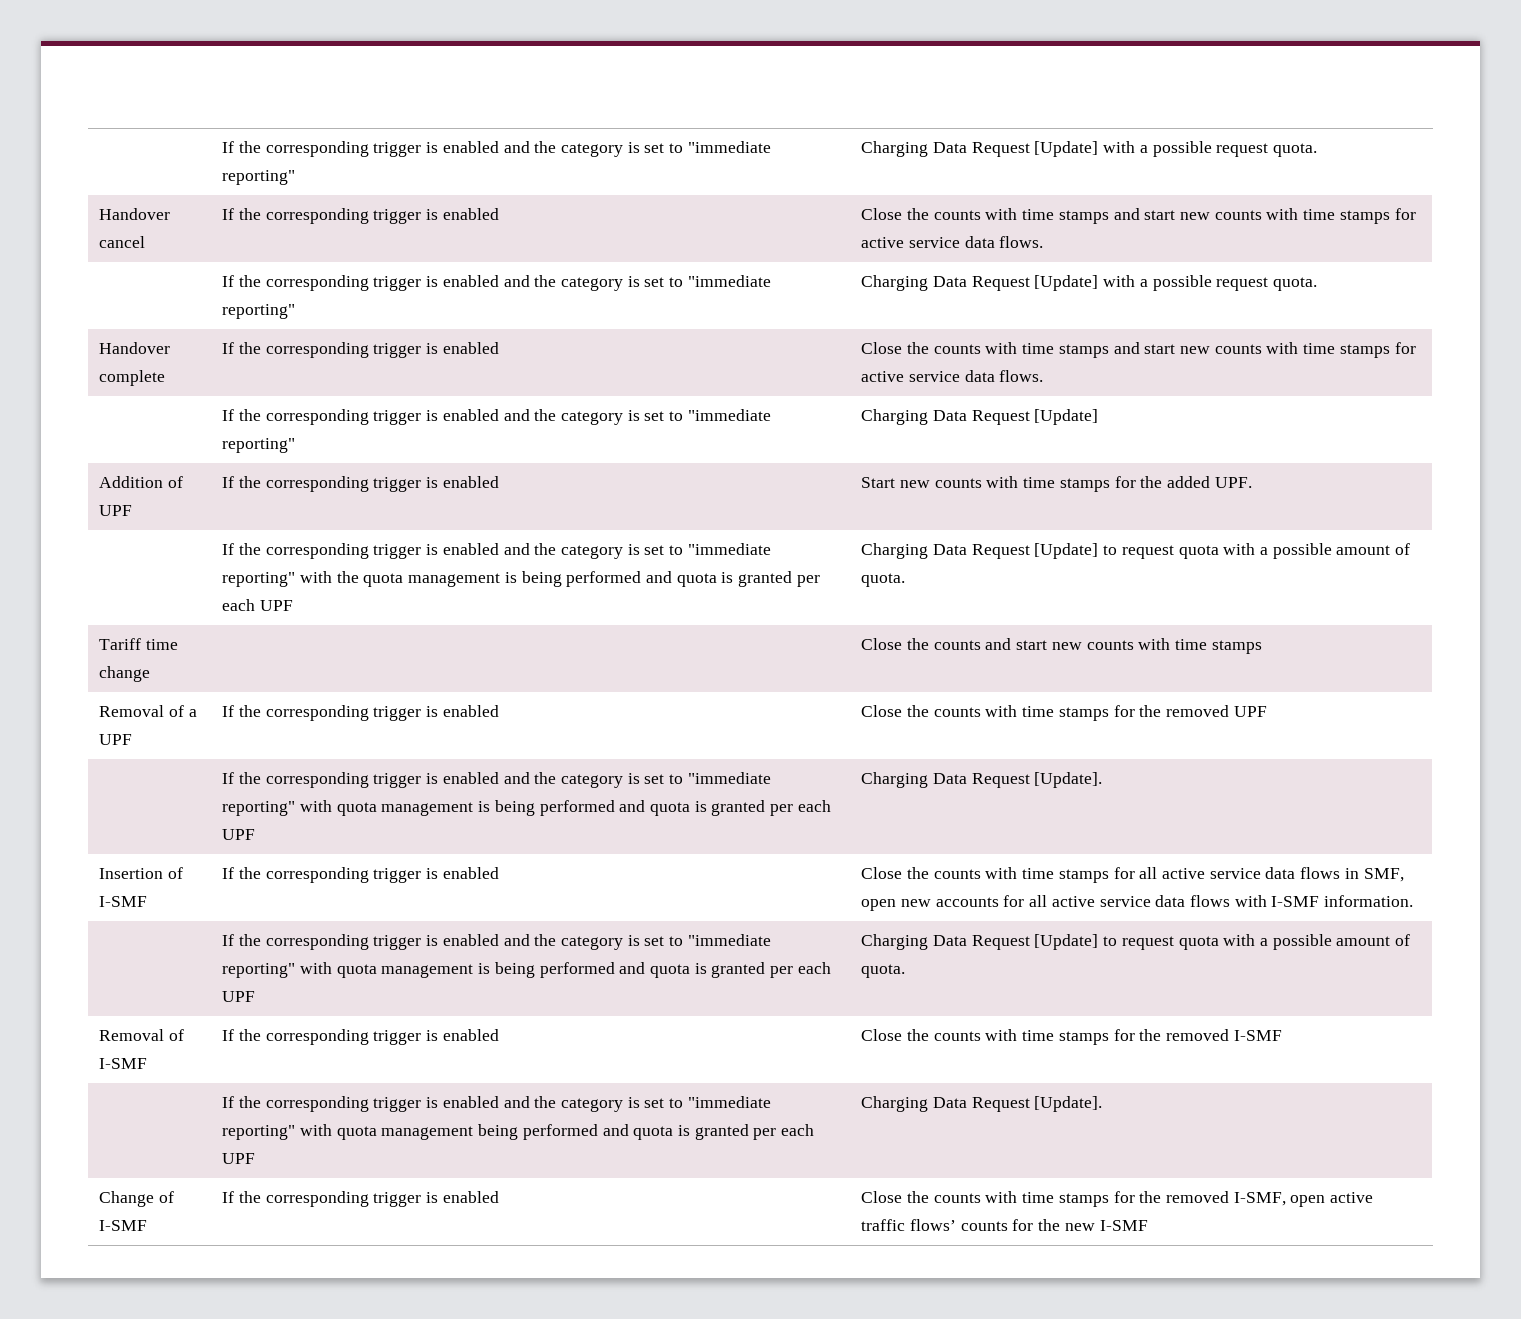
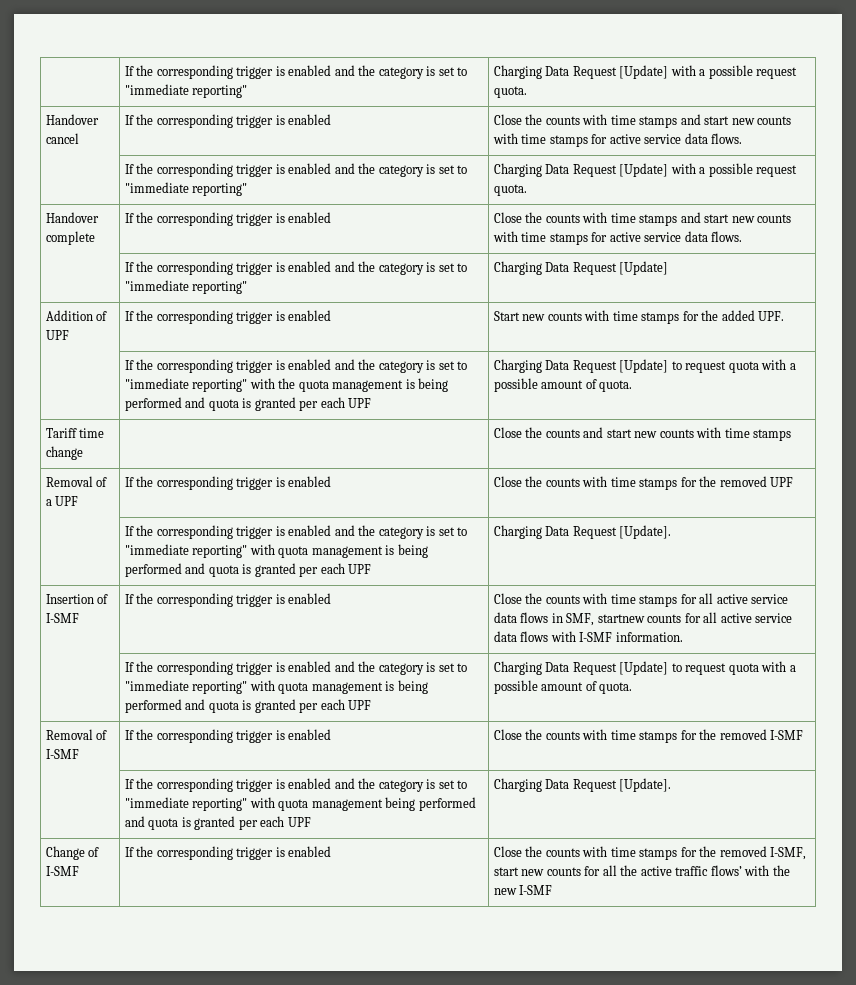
- Insertion of I-SMF | If the corresponding trigger is enabled | Close the counts with time stamps for all active service data flows in SMF, open new accounts for all active service data flows with I-SMF information.
+ Insertion of I-SMF | If the corresponding trigger is enabled | Close the counts with time stamps for all active service data flows in SMF, startnew counts for all active service data flows with I-SMF information.
- Change of I-SMF | If the corresponding trigger is enabled | Close the counts with time stamps for the removed I-SMF, open active traffic flows’ counts for the new I-SMF
+ Change of I-SMF | If the corresponding trigger is enabled | Close the counts with time stamps for the removed I-SMF, start new counts for all the active traffic flows’ with the new I-SMF

